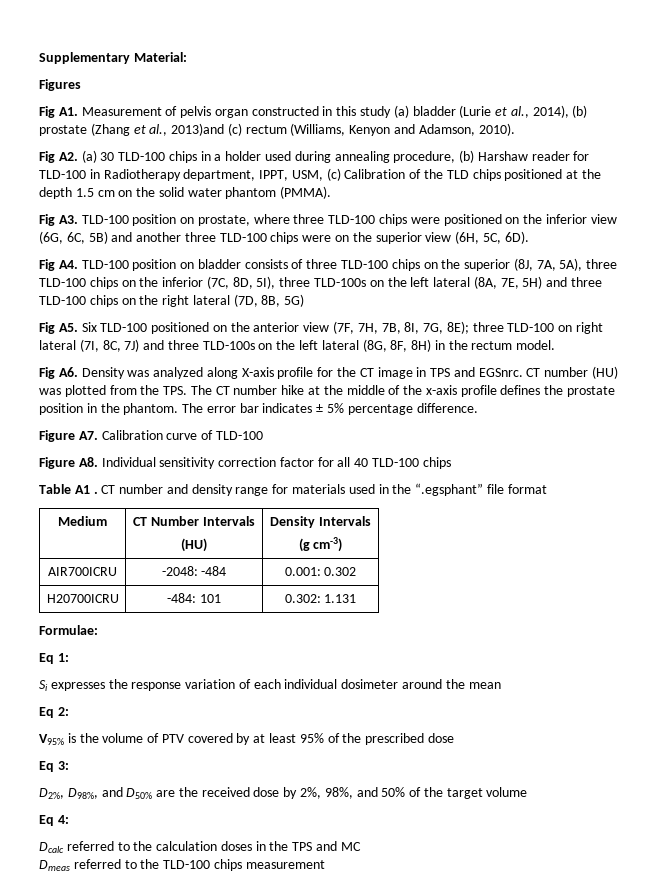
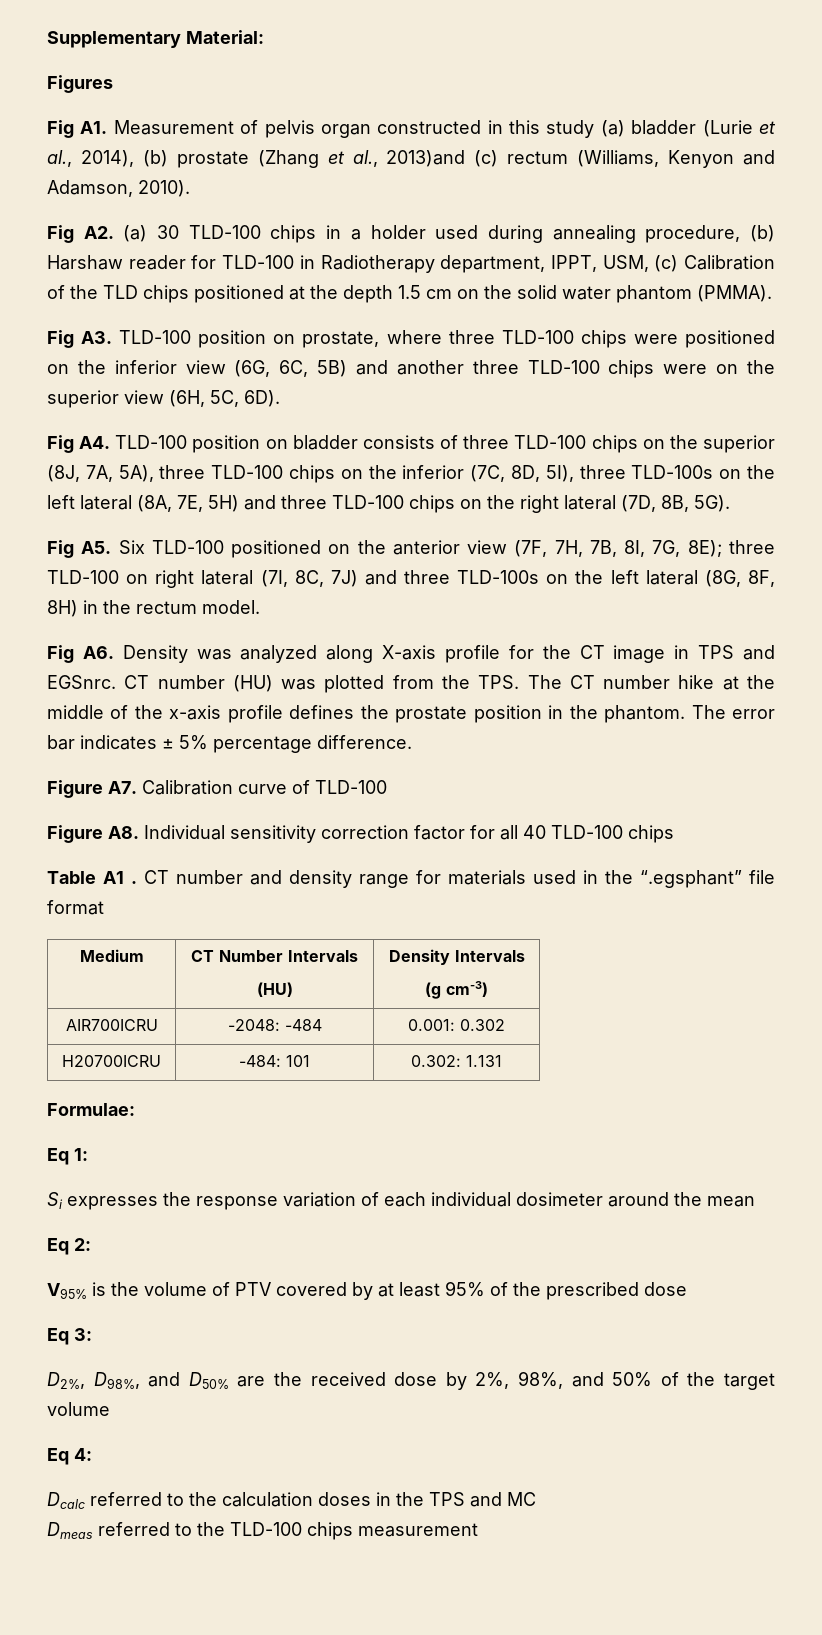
- Fig A4. TLD-100 position on bladder consists of three TLD-100 chips on the superior (8J, 7A, 5A), three TLD-100 chips on the inferior (7C, 8D, 5I), three TLD-100s on the left lateral (8A, 7E, 5H) and three TLD-100 chips on the right lateral (7D, 8B, 5G)
+ Fig A4. TLD-100 position on bladder consists of three TLD-100 chips on the superior (8J, 7A, 5A), three TLD-100 chips on the inferior (7C, 8D, 5I), three TLD-100s on the left lateral (8A, 7E, 5H) and three TLD-100 chips on the right lateral (7D, 8B, 5G).

